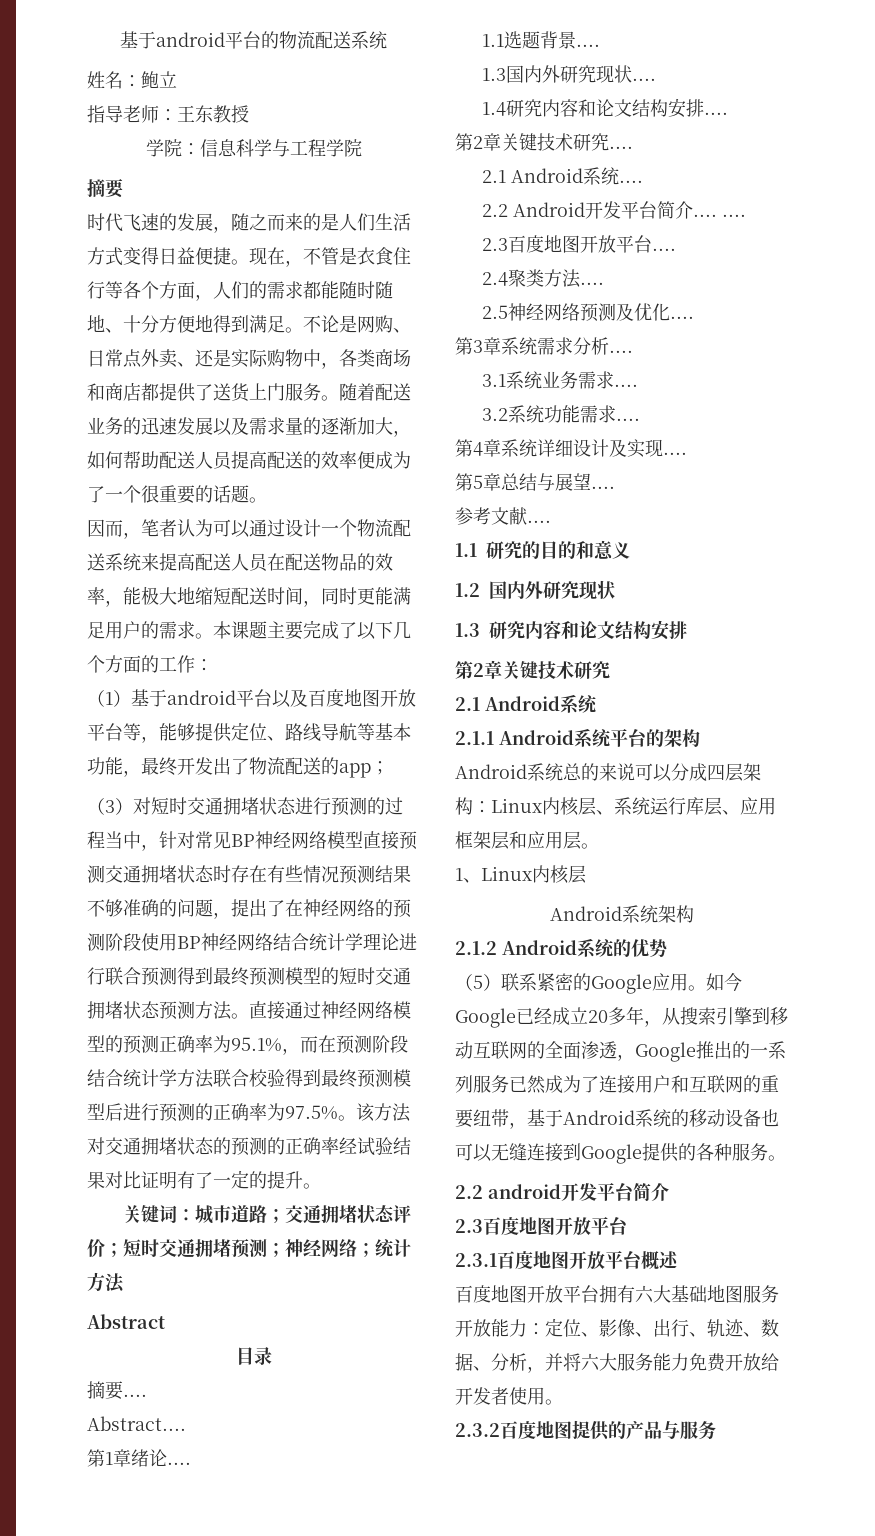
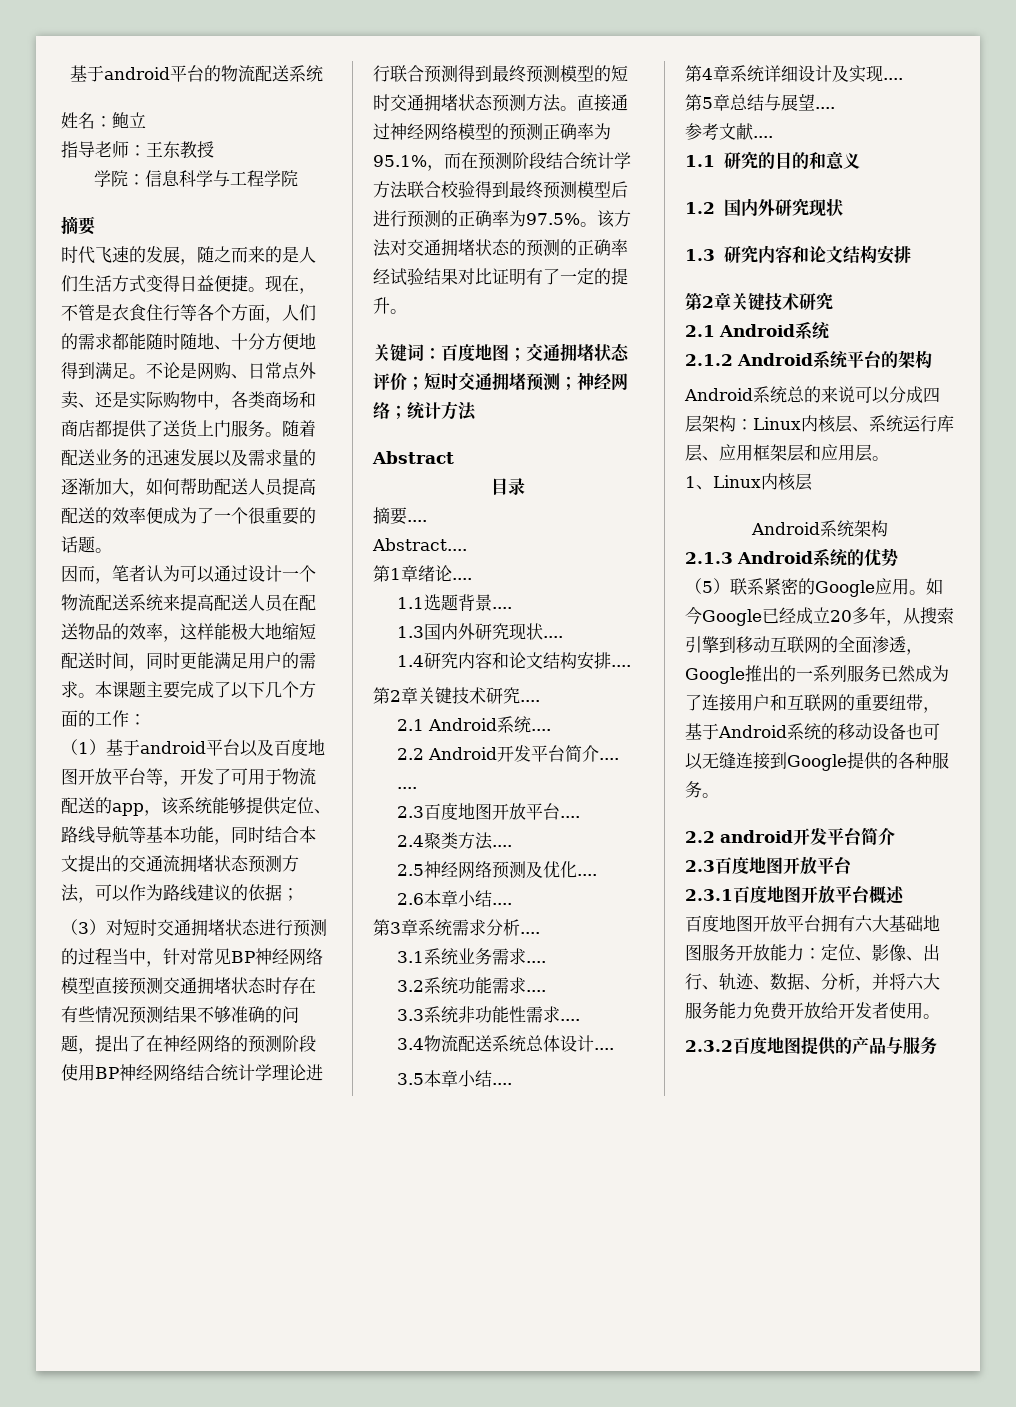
- 因而，笔者认为可以通过设计一个物流配送系统来提高配送人员在配送物品的效率，能极大地缩短配送时间，同时更能满足用户的需求。
+ 因而，笔者认为可以通过设计一个物流配送系统来提高配送人员在配送物品的效率，这样能极大地缩短配送时间，同时更能满足用户的需求。
- （1）基于android平台以及百度地图开放平台等，能够提供定位、路线导航等基本功能，最终开发出了物流配送的app；
+ （1）基于android平台以及百度地图开放平台等，开发了可用于物流配送的app，该系统能够提供定位、路线导航等基本功能，同时结合本文提出的交通流拥堵状态预测方法，可以作为路线建议的依据；
- 关键词：城市道路；交通拥堵状态评价；短时交通拥堵预测；神经网络；统计方法
+ 关键词：百度地图；交通拥堵状态评价；短时交通拥堵预测；神经网络；统计方法
+ 2.6本章小结....
+ 3.3系统非功能性需求....
+ 3.4物流配送系统总体设计....
+ 3.5本章小结....
- 2.1.1 Android系统平台的架构
+ 2.1.2 Android系统平台的架构
- 2.1.2 Android系统的优势
+ 2.1.3 Android系统的优势

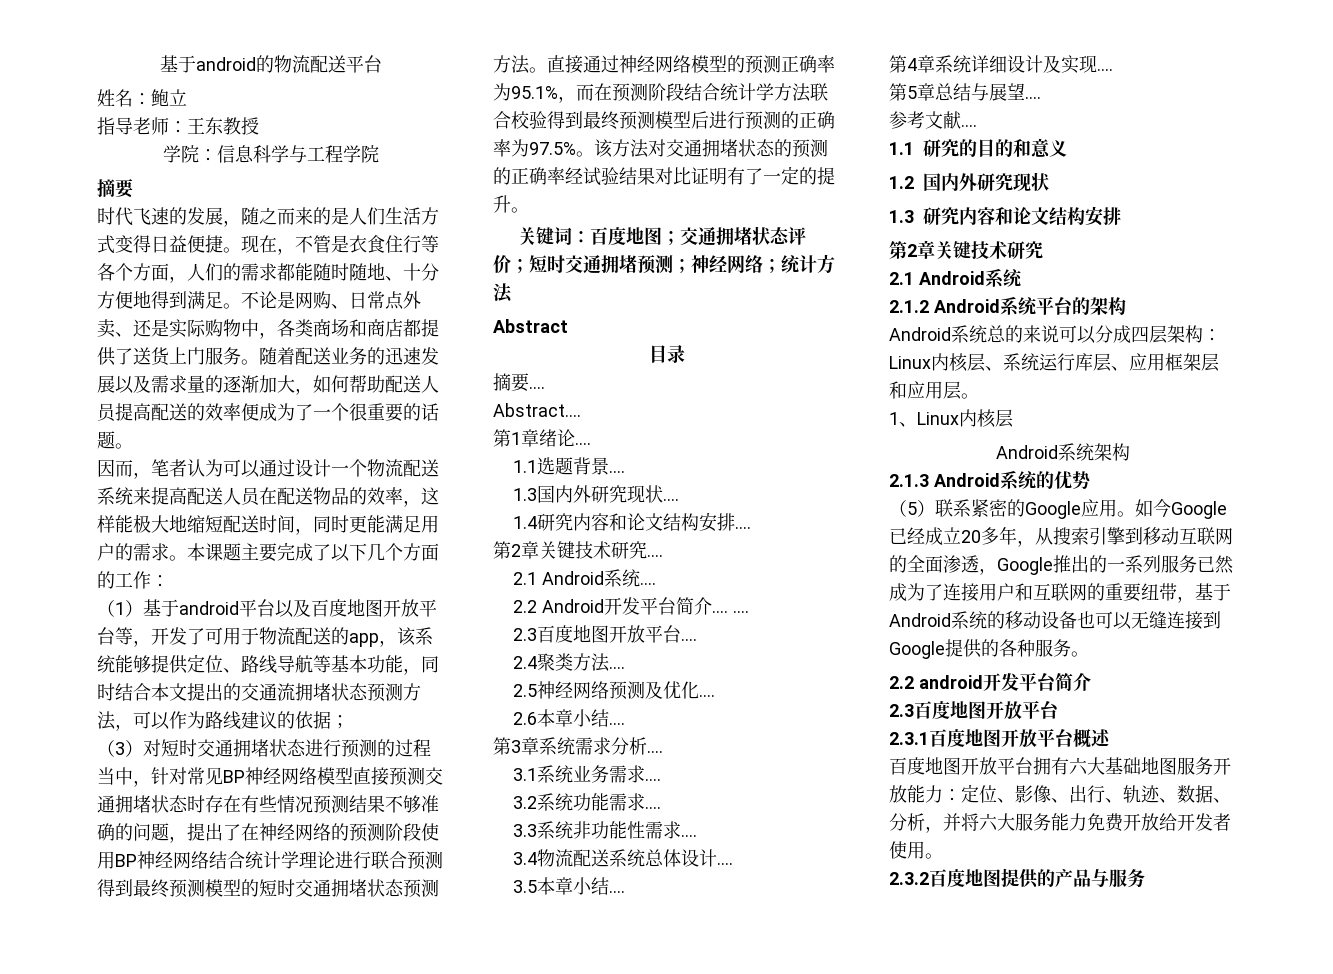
- 基于android平台的物流配送系统
+ 基于android的物流配送平台

